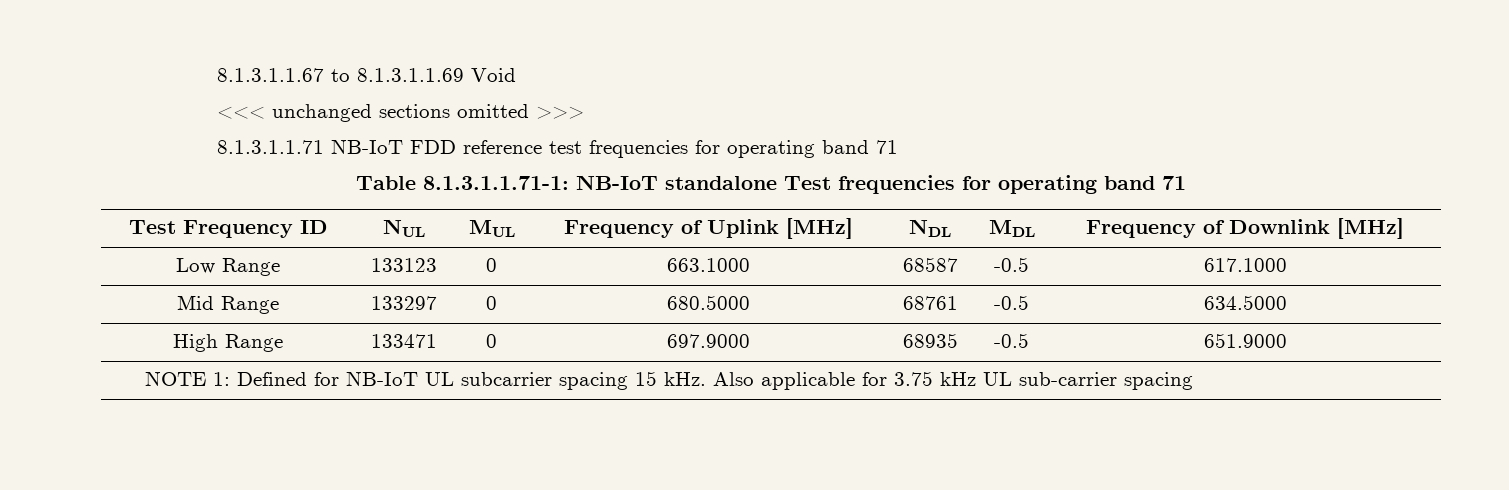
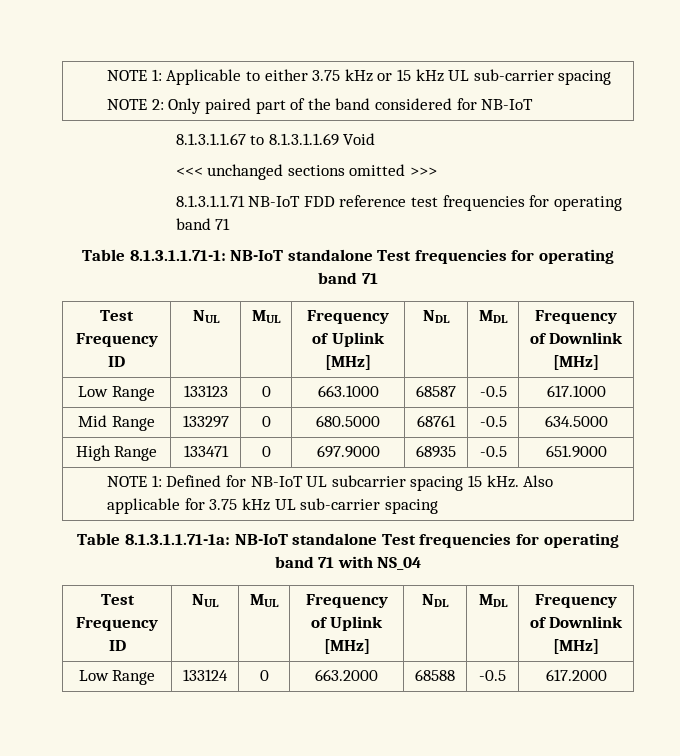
+ NOTE 1: Applicable to either 3.75 kHz or 15 kHz UL sub-carrier spacing
+ NOTE 2: Only paired part of the band considered for NB-IoT
+ Table 8.1.3.1.1.71-1a: NB-IoT standalone Test frequencies for operating band 71 with NS_04
+ Test Frequency ID | NUL | MUL | Frequency of Uplink [MHz] | NDL | MDL | Frequency of Downlink [MHz]
+ Low Range | 133124 | 0 | 663.2000 | 68588 | -0.5 | 617.2000

